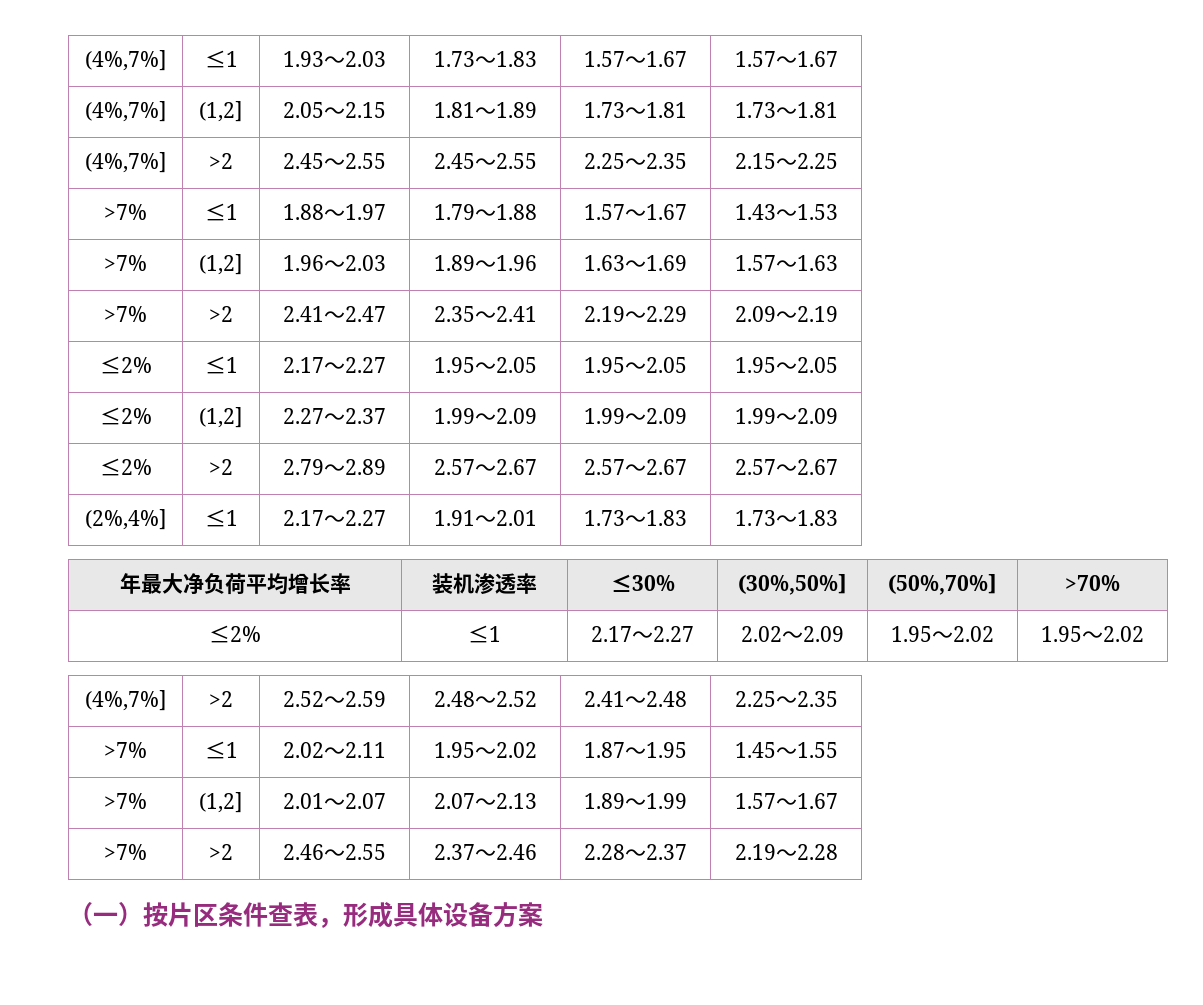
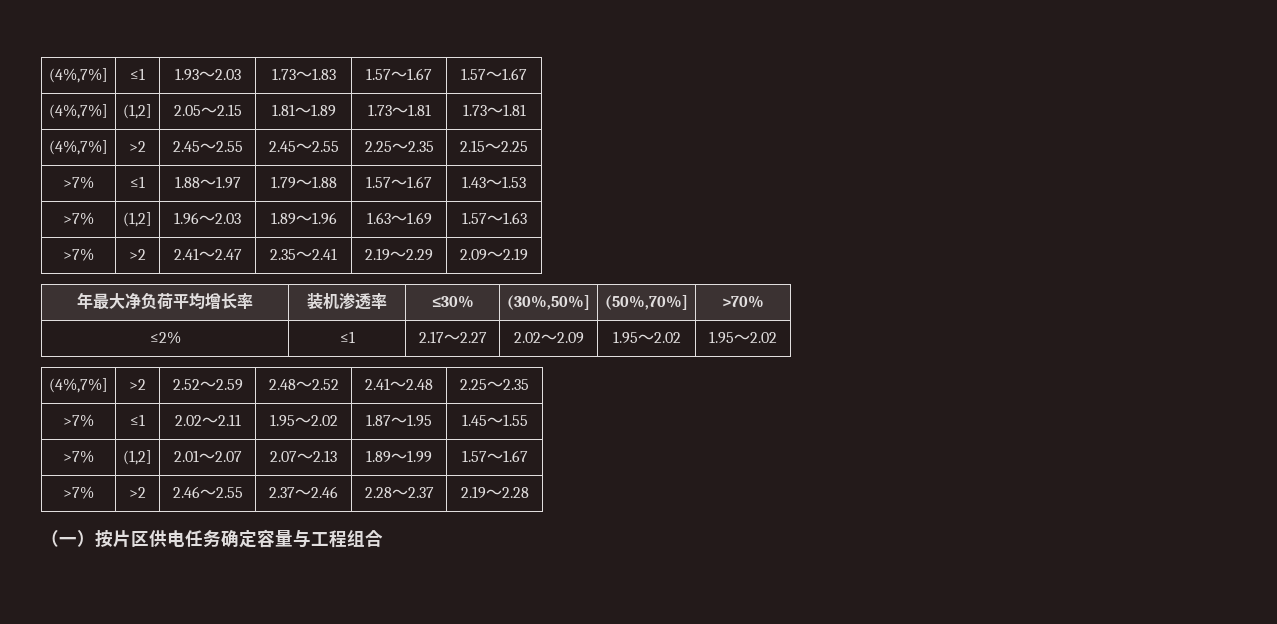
- ≤2% | ≤1 | 2.17～2.27 | 1.95～2.05 | 1.95～2.05 | 1.95～2.05
- ≤2% | (1,2] | 2.27～2.37 | 1.99～2.09 | 1.99～2.09 | 1.99～2.09
- ≤2% | >2 | 2.79～2.89 | 2.57～2.67 | 2.57～2.67 | 2.57～2.67
- (2%,4%] | ≤1 | 2.17～2.27 | 1.91～2.01 | 1.73～1.83 | 1.73～1.83
- （一）按片区条件查表，形成具体设备方案
+ （一）按片区供电任务确定容量与工程组合

